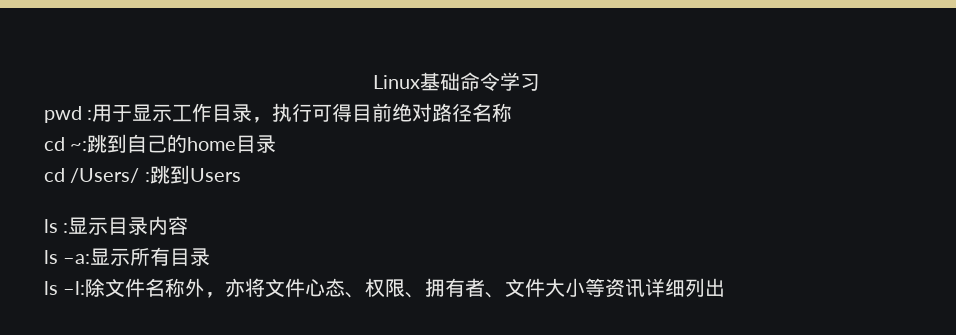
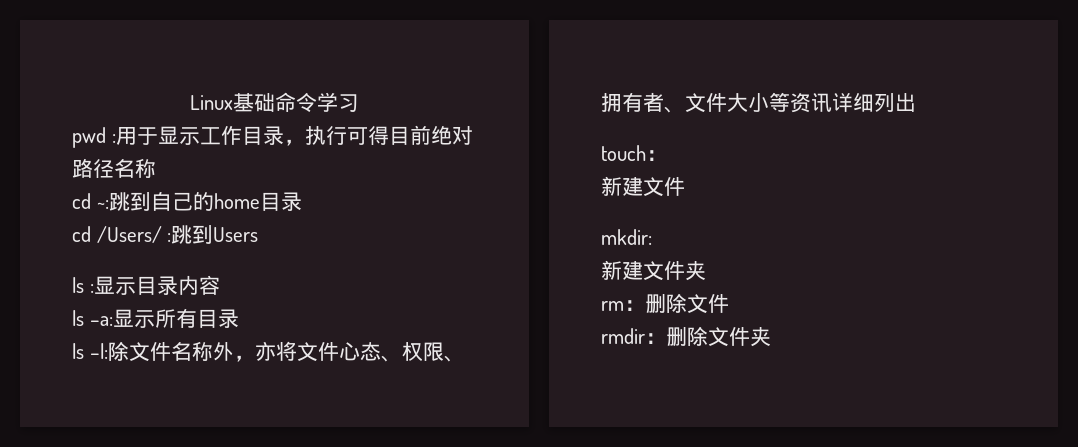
+ touch：
+ 新建文件
+ mkdir:
+ 新建文件夹
+ rm：删除文件
+ rmdir：删除文件夹

